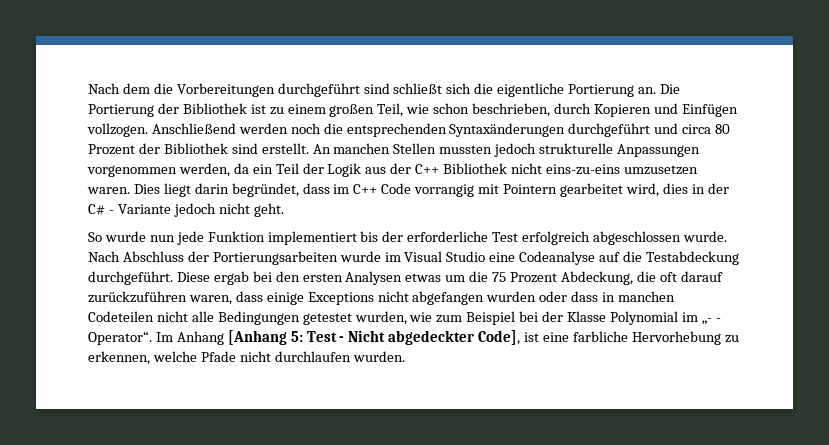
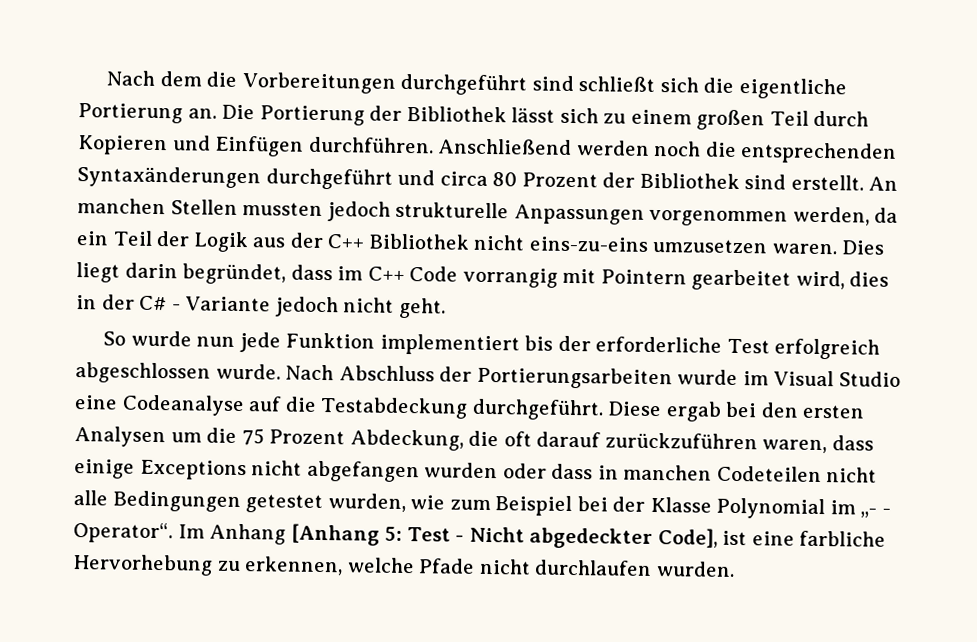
- Die Portierung der Bibliothek ist zu einem großen Teil, wie schon beschrieben, durch Kopieren und Einfügen vollzogen.
+ Die Portierung der Bibliothek lässt sich zu einem großen Teil durch Kopieren und Einfügen durchführen.
- Diese ergab bei den ersten Analysen etwas um die 75 Prozent Abdeckung, die oft darauf zurückzuführen waren, dass einige Exceptions nicht abgefangen wurden oder dass in manchen Codeteilen nicht alle Bedingungen getestet wurden, wie zum Beispiel bei der Klasse Polynomial im „- - Operator“.
+ Diese ergab bei den ersten Analysen um die 75 Prozent Abdeckung, die oft darauf zurückzuführen waren, dass einige Exceptions nicht abgefangen wurden oder dass in manchen Codeteilen nicht alle Bedingungen getestet wurden, wie zum Beispiel bei der Klasse Polynomial im „- - Operator“.

